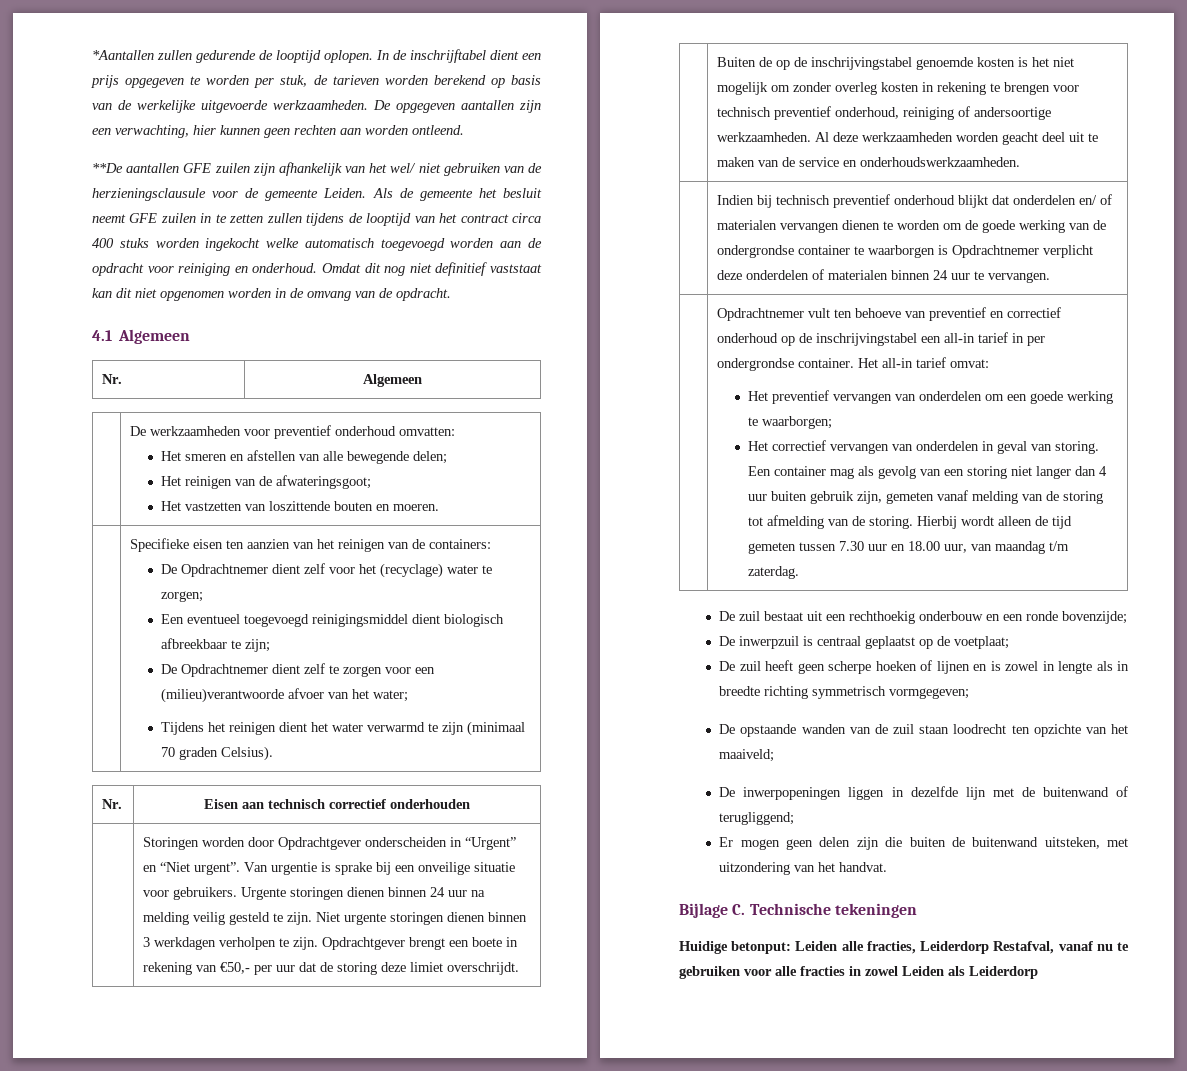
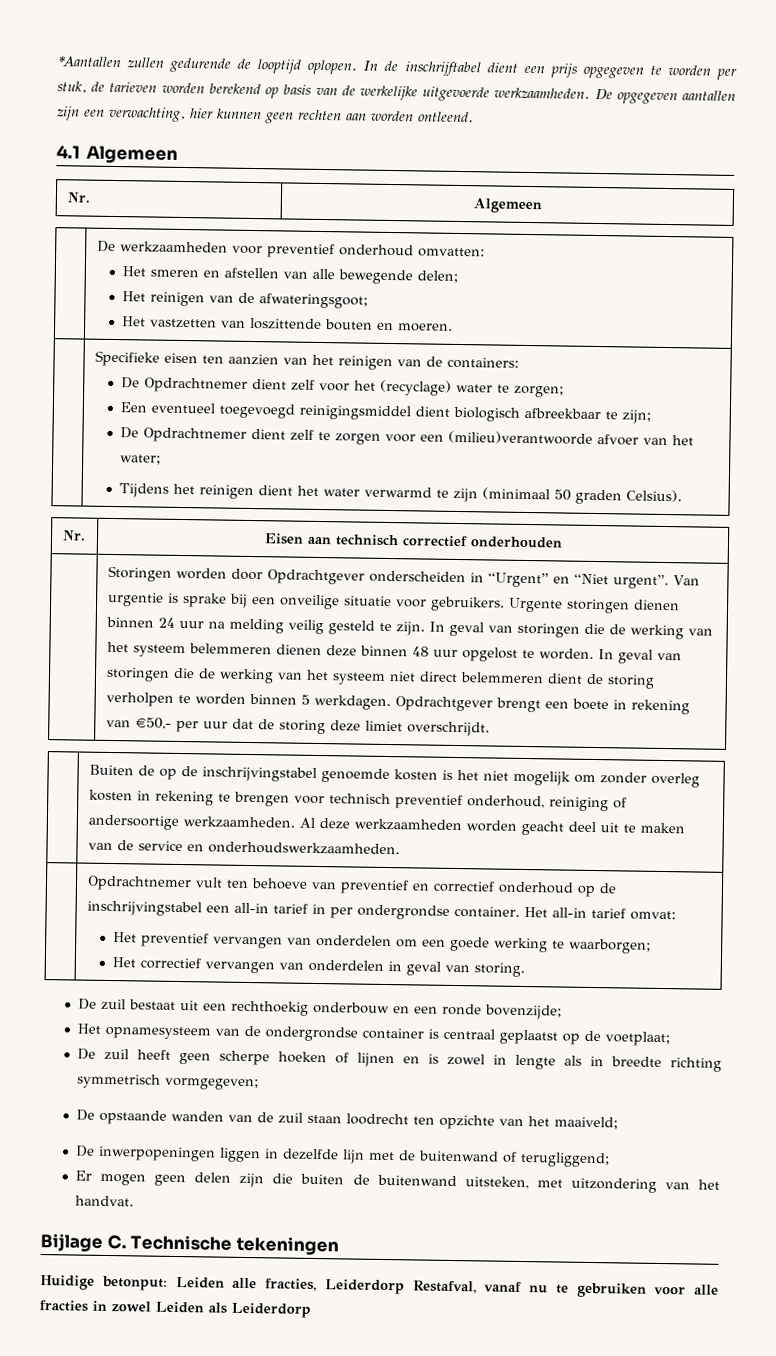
- **De aantallen GFE zuilen zijn afhankelijk van het wel/ niet gebruiken van de herzieningsclausule voor de gemeente Leiden. Als de gemeente het besluit neemt GFE zuilen in te zetten zullen tijdens de looptijd van het contract circa 400 stuks worden ingekocht welke automatisch toegevoegd worden aan de opdracht voor reiniging en onderhoud. Omdat dit nog niet definitief vaststaat kan dit niet opgenomen worden in de omvang van de opdracht.
- Tijdens het reinigen dient het water verwarmd te zijn (minimaal 70 graden Celsius).
+ Tijdens het reinigen dient het water verwarmd te zijn (minimaal 50 graden Celsius).
- Niet urgente storingen dienen binnen 3 werkdagen verholpen te zijn.
+ In geval van storingen die de werking van het systeem belemmeren dienen deze binnen 48 uur opgelost te worden. In geval van storingen die de werking van het systeem niet direct belemmeren dient de storing verholpen te worden binnen 5 werkdagen.
- | Indien bij technisch preventief onderhoud blijkt dat onderdelen en/ of materialen vervangen dienen te worden om de goede werking van de ondergrondse container te waarborgen is Opdrachtnemer verplicht deze onderdelen of materialen binnen 24 uur te vervangen.
- Een container mag als gevolg van een storing niet langer dan 4 uur buiten gebruik zijn, gemeten vanaf melding van de storing tot afmelding van de storing. Hierbij wordt alleen de tijd gemeten tussen 7.30 uur en 18.00 uur, van maandag t/m zaterdag.
- De inwerpzuil is centraal geplaatst op de voetplaat;
+ Het opnamesysteem van de ondergrondse container is centraal geplaatst op de voetplaat;

